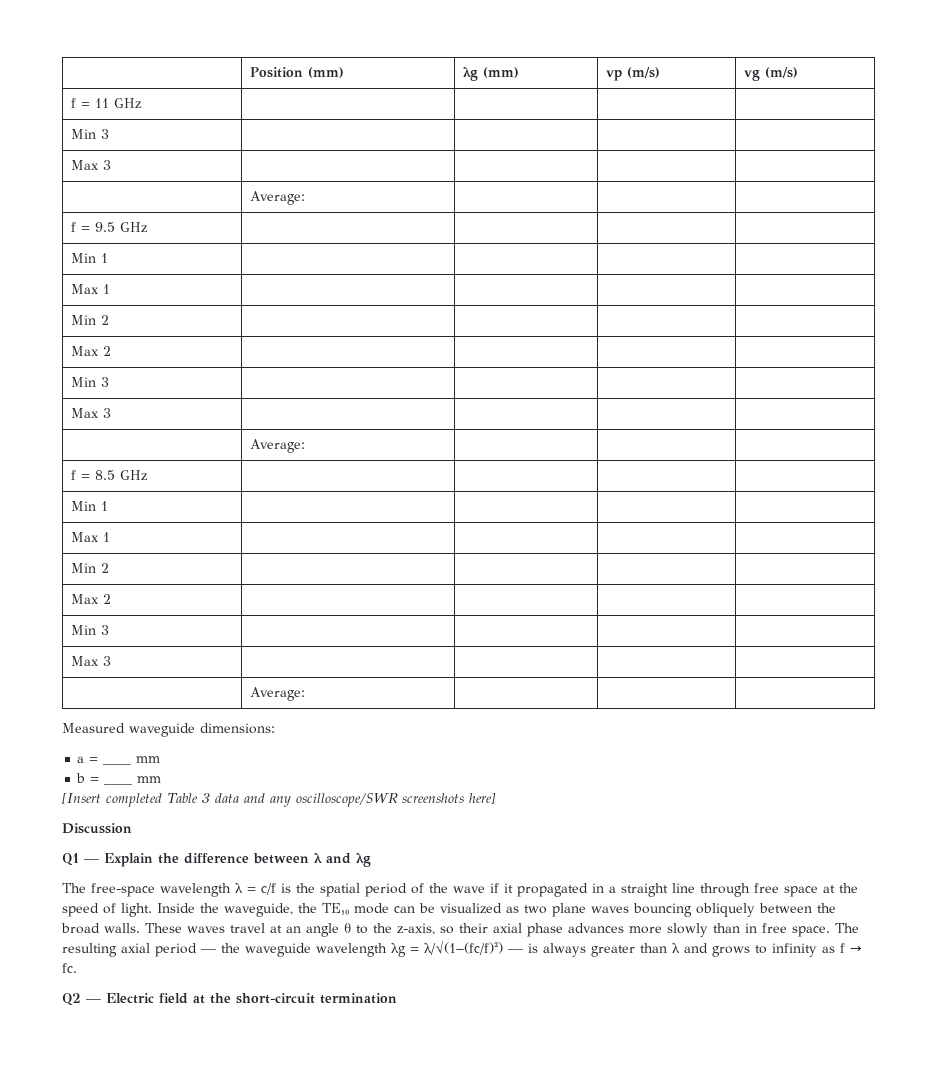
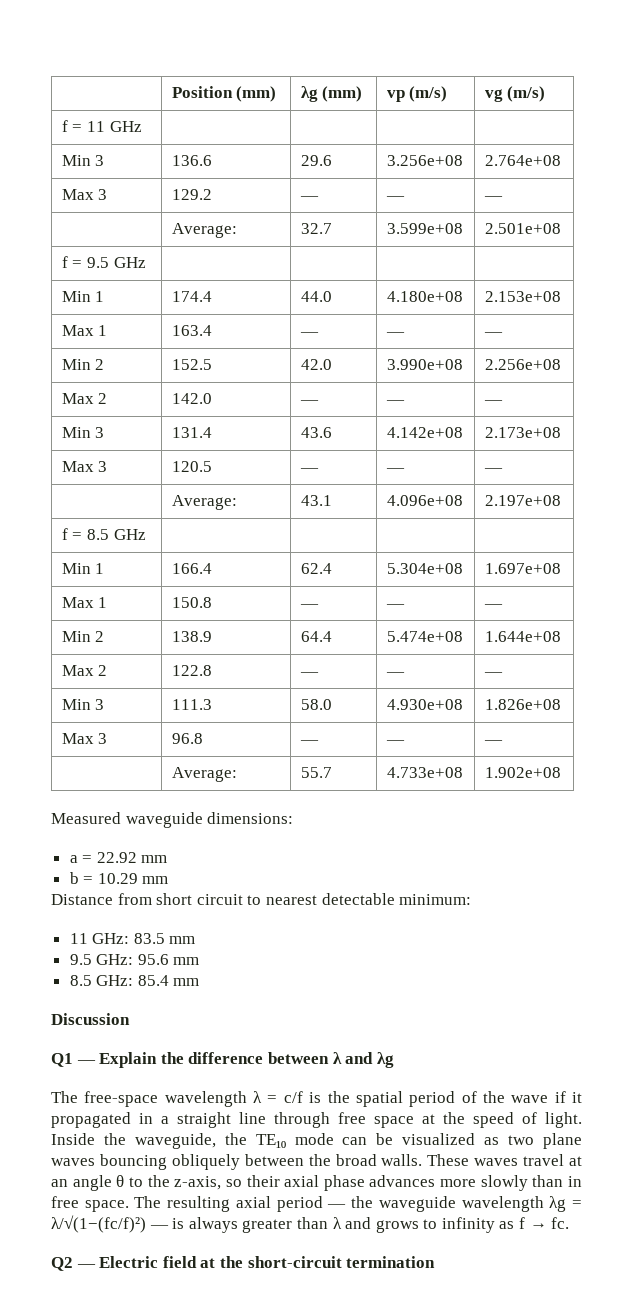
  f = 11 GHz | | | |
- Min 3 | | | |
- Max 3 | | | |
- | Average: | | |
+ Min 3 | 136.6 | 29.6 | 3.256e+08 | 2.764e+08
+ Max 3 | 129.2 | — | — | —
+ | Average: | 32.7 | 3.599e+08 | 2.501e+08
  f = 9.5 GHz | | | |
- Min 1 | | | |
- Max 1 | | | |
- Min 2 | | | |
- Max 2 | | | |
- Min 3 | | | |
- Max 3 | | | |
- | Average: | | |
+ Min 1 | 174.4 | 44.0 | 4.180e+08 | 2.153e+08
+ Max 1 | 163.4 | — | — | —
+ Min 2 | 152.5 | 42.0 | 3.990e+08 | 2.256e+08
+ Max 2 | 142.0 | — | — | —
+ Min 3 | 131.4 | 43.6 | 4.142e+08 | 2.173e+08
+ Max 3 | 120.5 | — | — | —
+ | Average: | 43.1 | 4.096e+08 | 2.197e+08
  f = 8.5 GHz | | | |
- Min 1 | | | |
- Max 1 | | | |
- Min 2 | | | |
- Max 2 | | | |
- Min 3 | | | |
- Max 3 | | | |
- | Average: | | |
+ Min 1 | 166.4 | 62.4 | 5.304e+08 | 1.697e+08
+ Max 1 | 150.8 | — | — | —
+ Min 2 | 138.9 | 64.4 | 5.474e+08 | 1.644e+08
+ Max 2 | 122.8 | — | — | —
+ Min 3 | 111.3 | 58.0 | 4.930e+08 | 1.826e+08
+ Max 3 | 96.8 | — | — | —
+ | Average: | 55.7 | 4.733e+08 | 1.902e+08
- a = ____ mm
+ a = 22.92 mm
- b = ____ mm
- [Insert completed Table 3 data and any oscilloscope/SWR screenshots here]
+ b = 10.29 mm
+ Distance from short circuit to nearest detectable minimum:
+ 11 GHz: 83.5 mm
+ 9.5 GHz: 95.6 mm
+ 8.5 GHz: 85.4 mm

